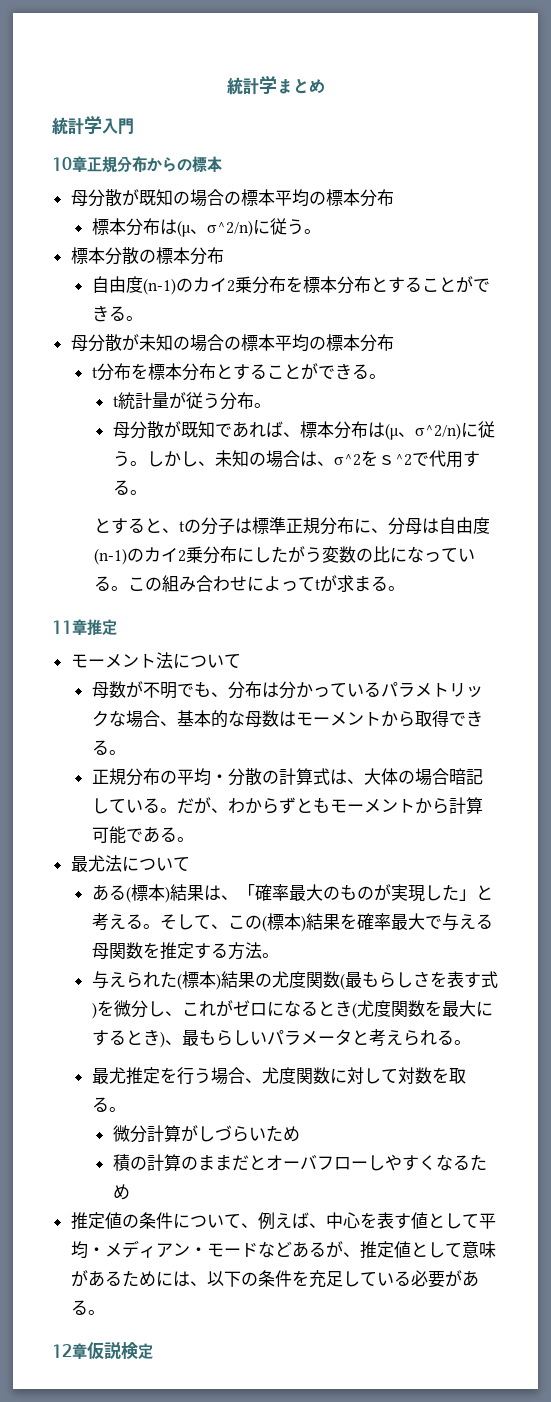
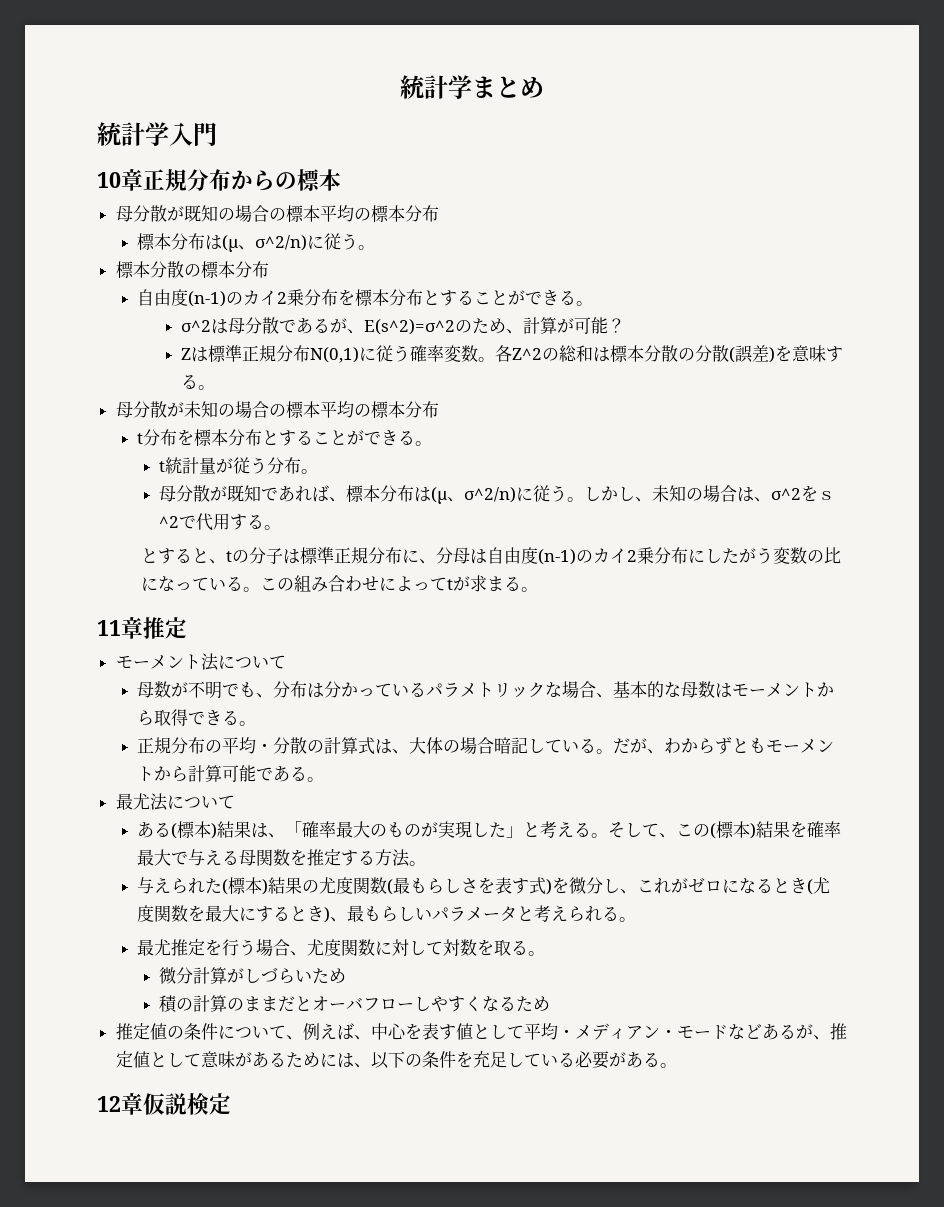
+ σ^2は母分散であるが、E(s^2)=σ^2のため、計算が可能？
+ Zは標準正規分布N(0,1)に従う確率変数。各Z^2の総和は標本分散の分散(誤差)を意味する。

